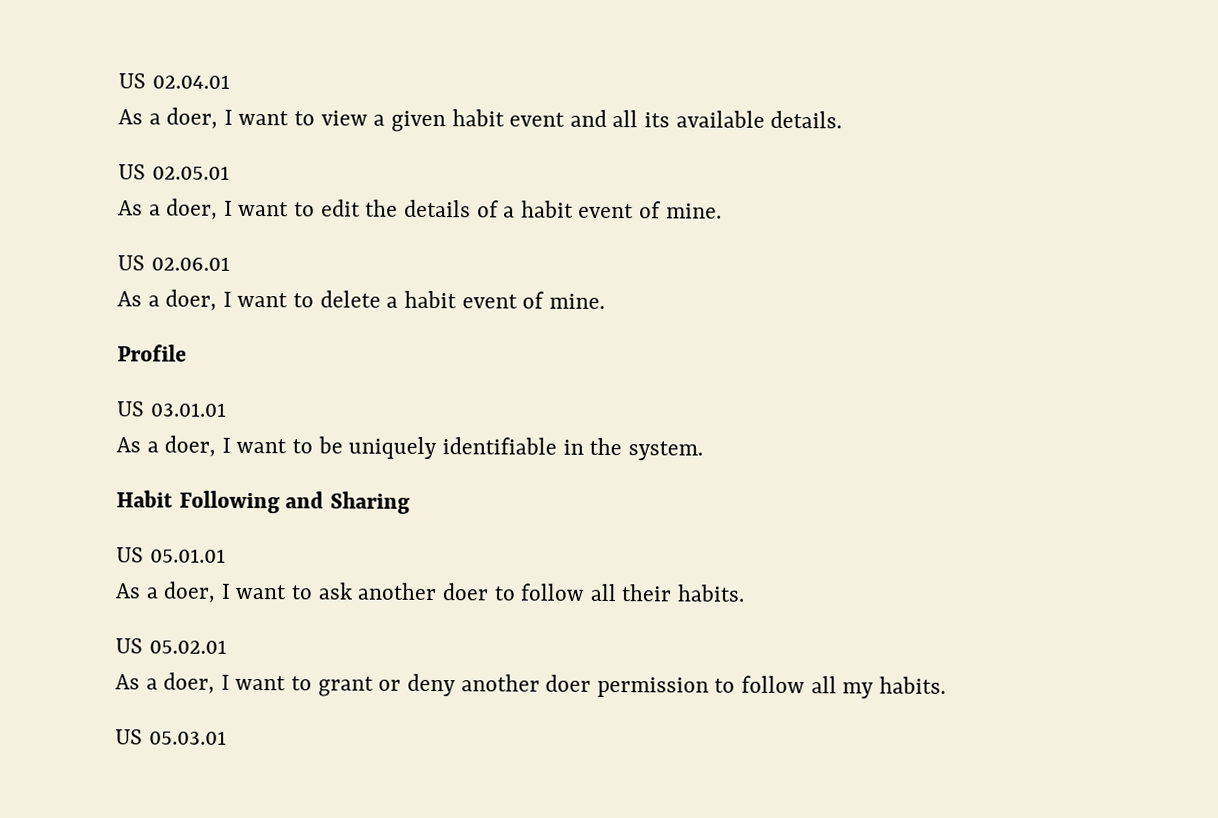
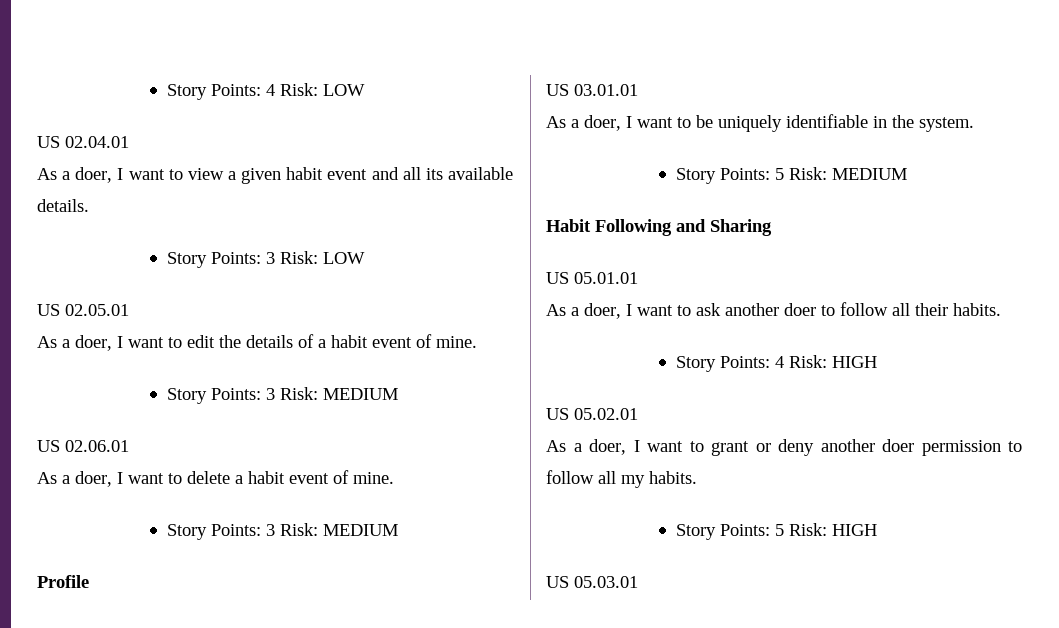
+ Story Points: 4 Risk: LOW
+ Story Points: 3 Risk: LOW
  As a doer, I want to edit the details of a habit event of mine.
+ Story Points: 3 Risk: MEDIUM
  As a doer, I want to delete a habit event of mine.
+ Story Points: 3 Risk: MEDIUM
+ Story Points: 5 Risk: MEDIUM
+ Story Points: 4 Risk: HIGH
+ Story Points: 5 Risk: HIGH

